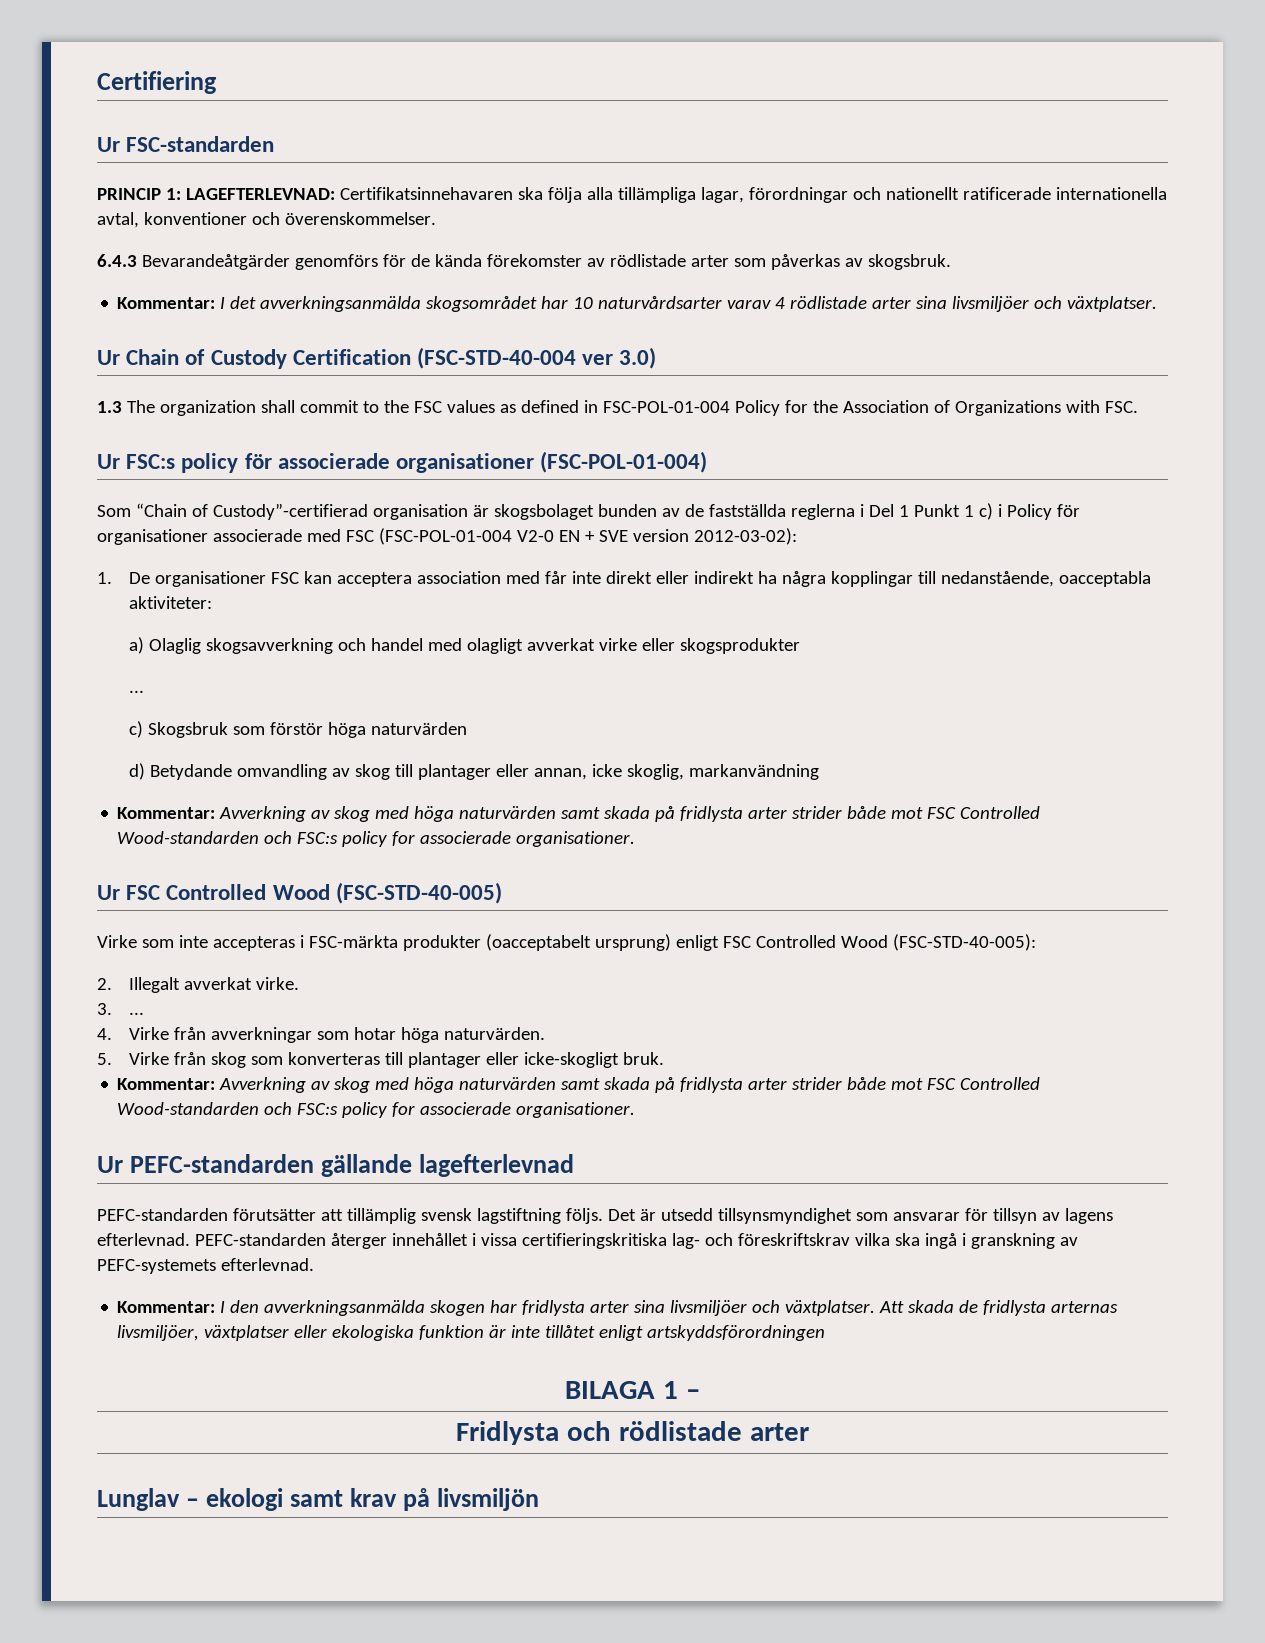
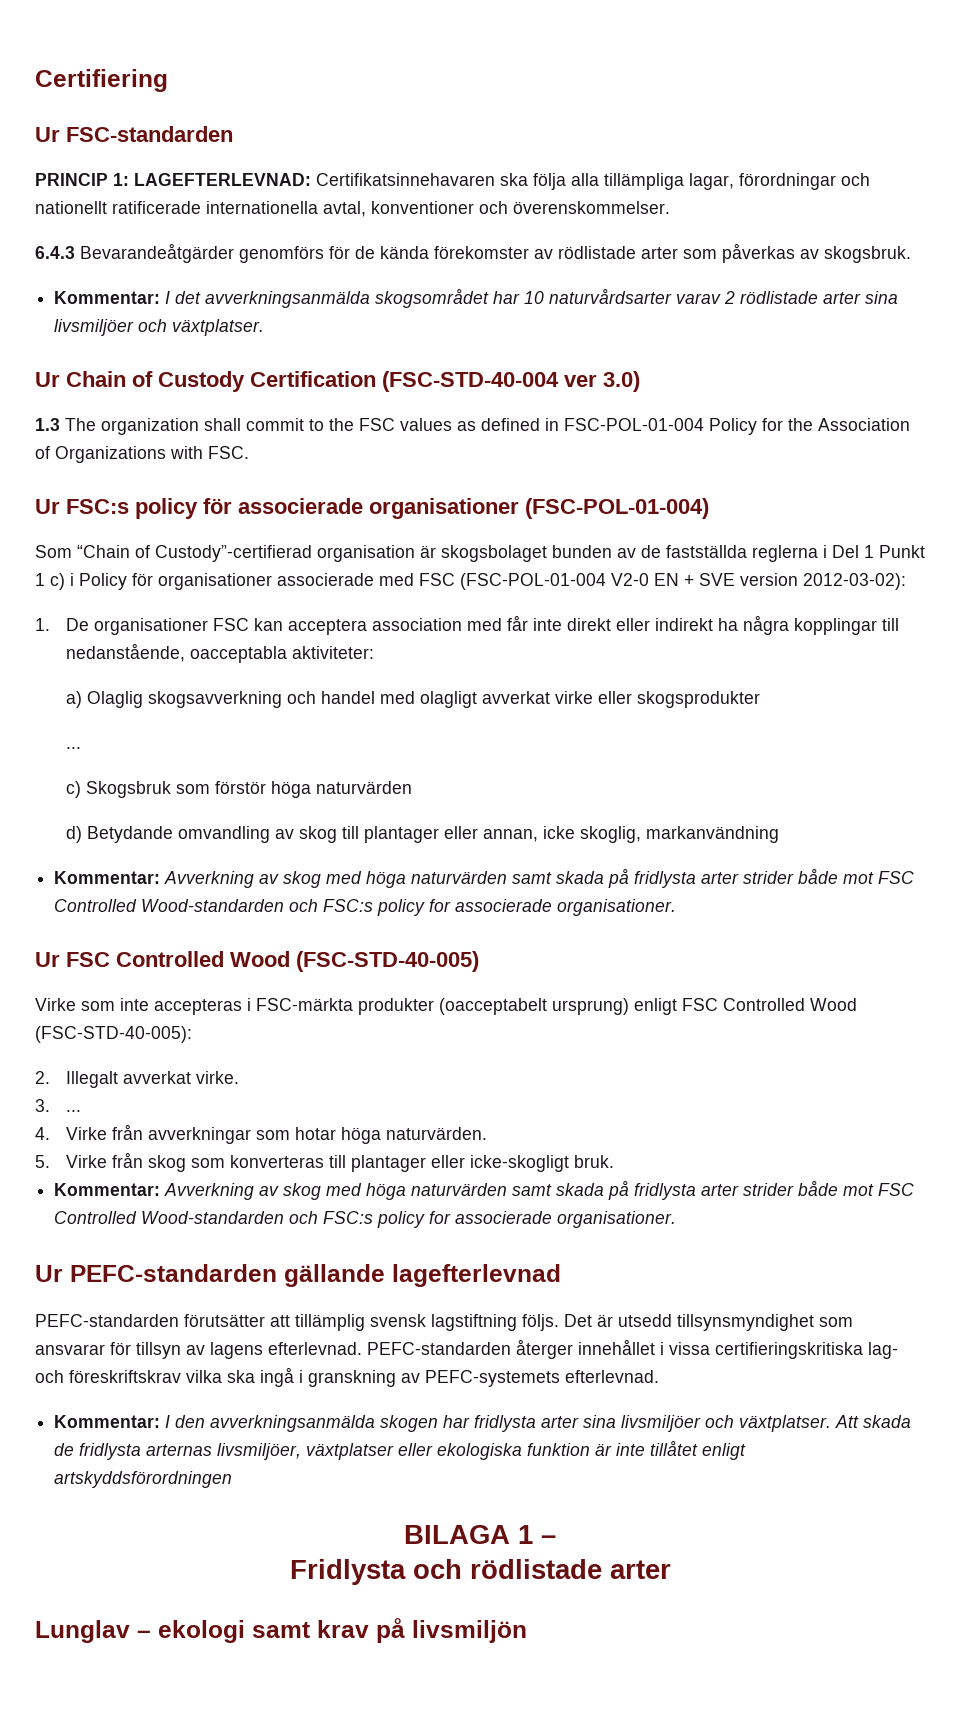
- Kommentar: I det avverkningsanmälda skogsområdet har 10 naturvårdsarter varav 4 rödlistade arter sina livsmiljöer och växtplatser.
+ Kommentar: I det avverkningsanmälda skogsområdet har 10 naturvårdsarter varav 2 rödlistade arter sina livsmiljöer och växtplatser.

